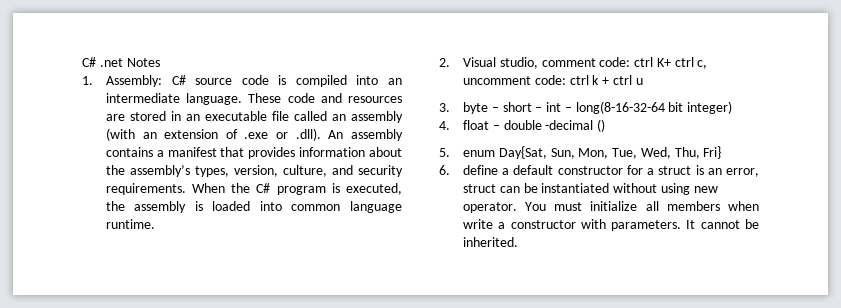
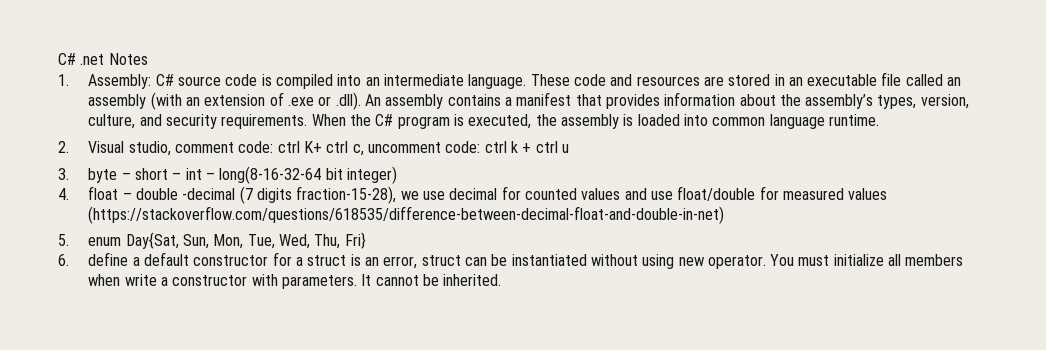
- 4. float – double -decimal ()
+ 4. float – double -decimal (7 digits fraction-15-28), we use decimal for counted values and use float/double for measured values (https://stackoverflow.com/questions/618535/difference-between-decimal-float-and-double-in-net)

